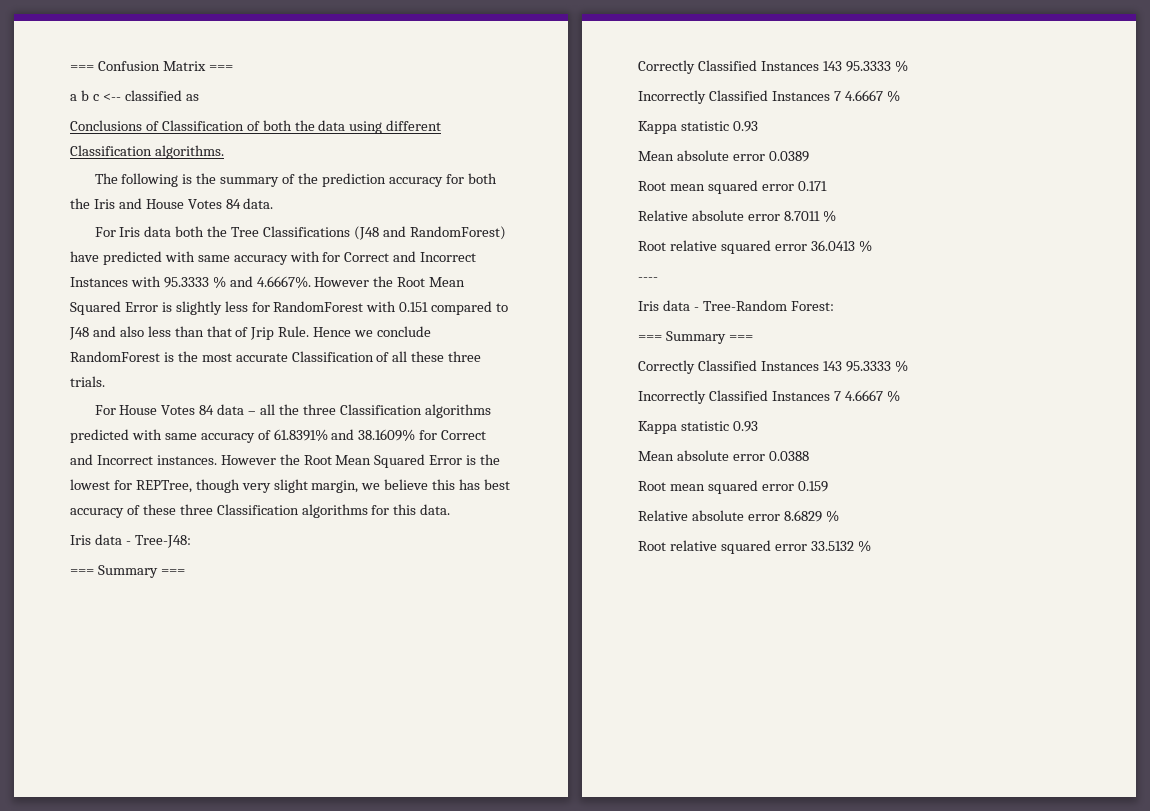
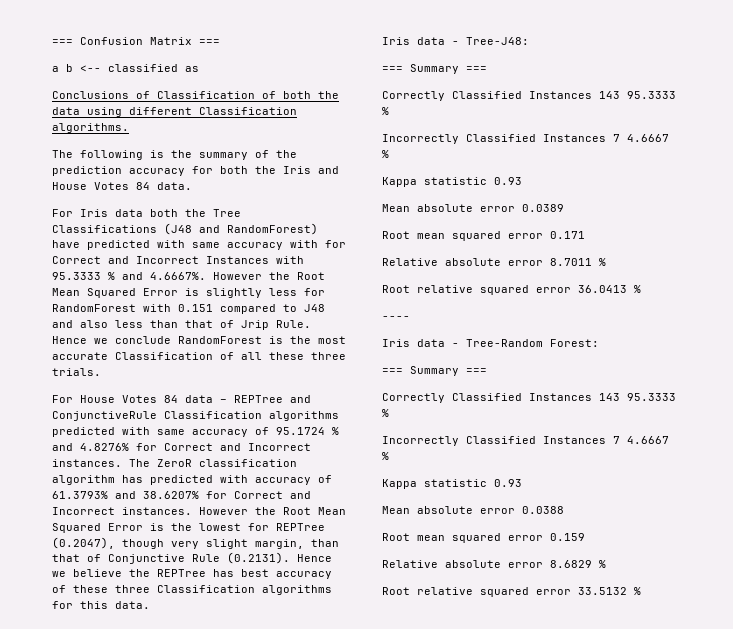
- a b c <-- classified as
+ a b <-- classified as
- For House Votes 84 data – all the three Classification algorithms predicted with same accuracy of 61.8391% and 38.1609% for Correct and Incorrect instances.
+ For House Votes 84 data – REPTree and ConjunctiveRule Classification algorithms predicted with same accuracy of 95.1724 % and 4.8276% for Correct and Incorrect instances. The ZeroR classification algorithm has predicted with accuracy of 61.3793% and 38.6207% for Correct and Incorrect instances.
- However the Root Mean Squared Error is the lowest for REPTree, though very slight margin, we believe this has best accuracy of these three Classification algorithms for this data.
+ However the Root Mean Squared Error is the lowest for REPTree (0.2047), though very slight margin, than that of Conjunctive Rule (0.2131). Hence we believe the REPTree has best accuracy of these three Classification algorithms for this data.

